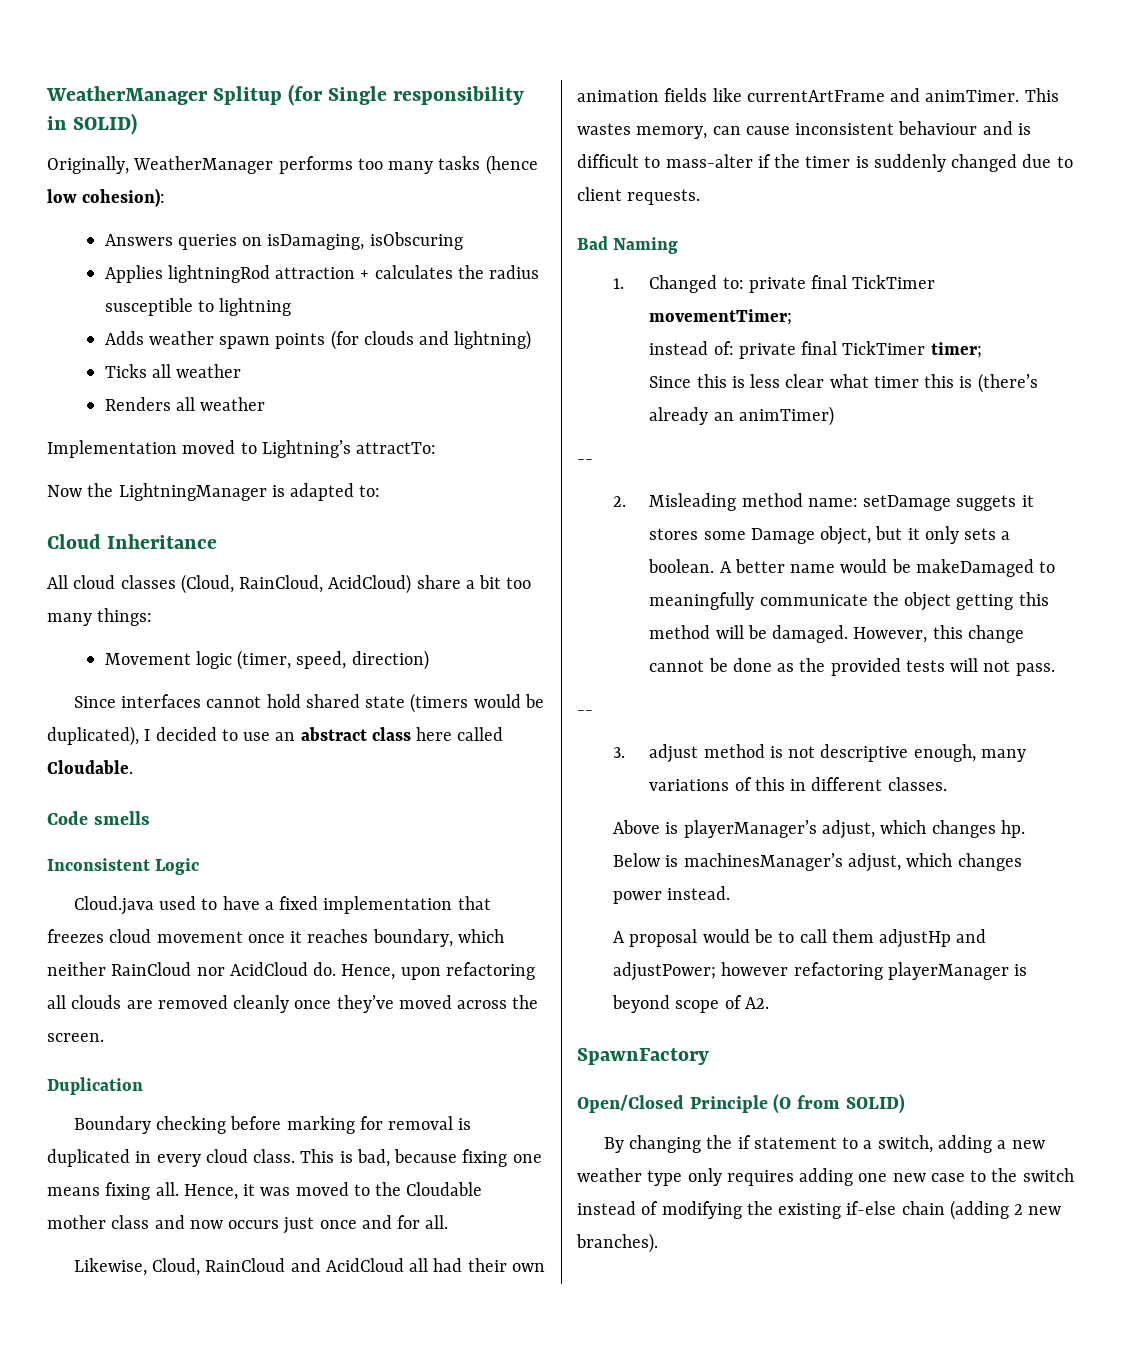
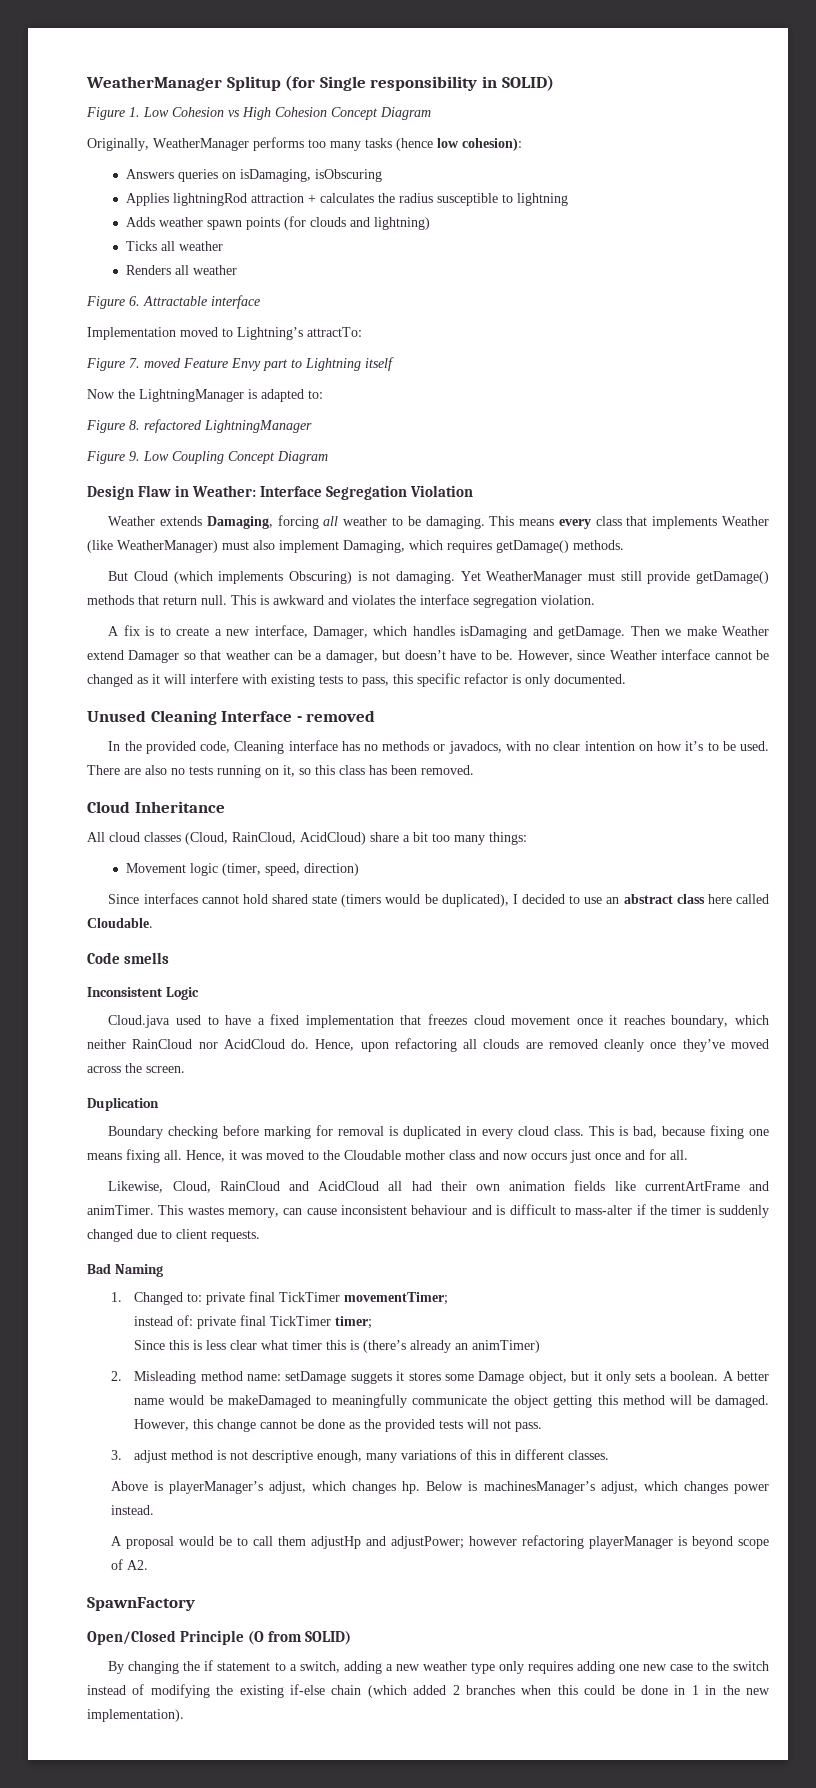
+ Figure 1. Low Cohesion vs High Cohesion Concept Diagram
+ Figure 6. Attractable interface
+ Figure 7. moved Feature Envy part to Lightning itself
+ Figure 8. refactored LightningManager
+ Figure 9. Low Coupling Concept Diagram
+ Design Flaw in Weather: Interface Segregation Violation
+ Weather extends Damaging, forcing all weather to be damaging. This means every class that implements Weather (like WeatherManager) must also implement Damaging, which requires getDamage() methods.
+ But Cloud (which implements Obscuring) is not damaging. Yet WeatherManager must still provide getDamage() methods that return null. This is awkward and violates the interface segregation violation.
+ A fix is to create a new interface, Damager, which handles isDamaging and getDamage. Then we make Weather extend Damager so that weather can be a damager, but doesn’t have to be. However, since Weather interface cannot be changed as it will interfere with existing tests to pass, this specific refactor is only documented.
+ Unused Cleaning Interface - removed
+ In the provided code, Cleaning interface has no methods or javadocs, with no clear intention on how it’s to be used. There are also no tests running on it, so this class has been removed.
  Since this is less clear what timer this is (there’s already an animTimer)
- --
  However, this change cannot be done as the provided tests will not pass.
- --
- By changing the if statement to a switch, adding a new weather type only requires adding one new case to the switch instead of modifying the existing if-else chain (adding 2 new branches).
+ By changing the if statement to a switch, adding a new weather type only requires adding one new case to the switch instead of modifying the existing if-else chain (which added 2 branches when this could be done in 1 in the new implementation).

